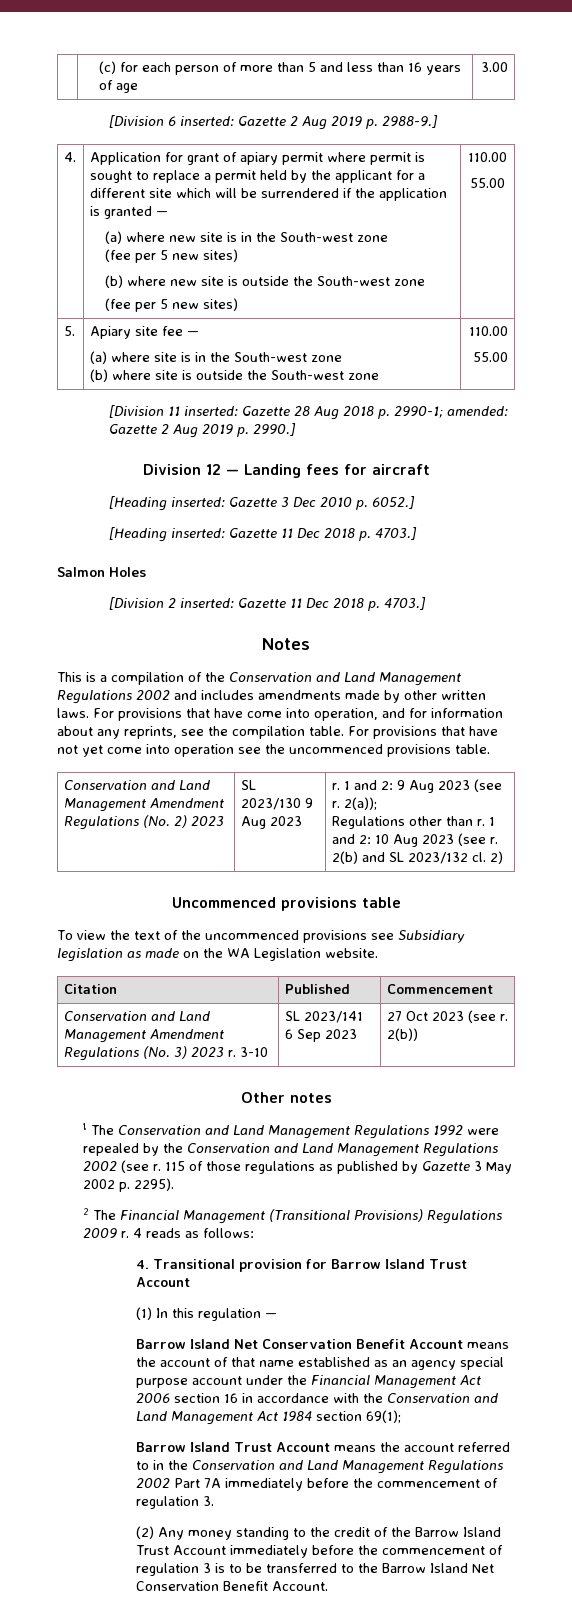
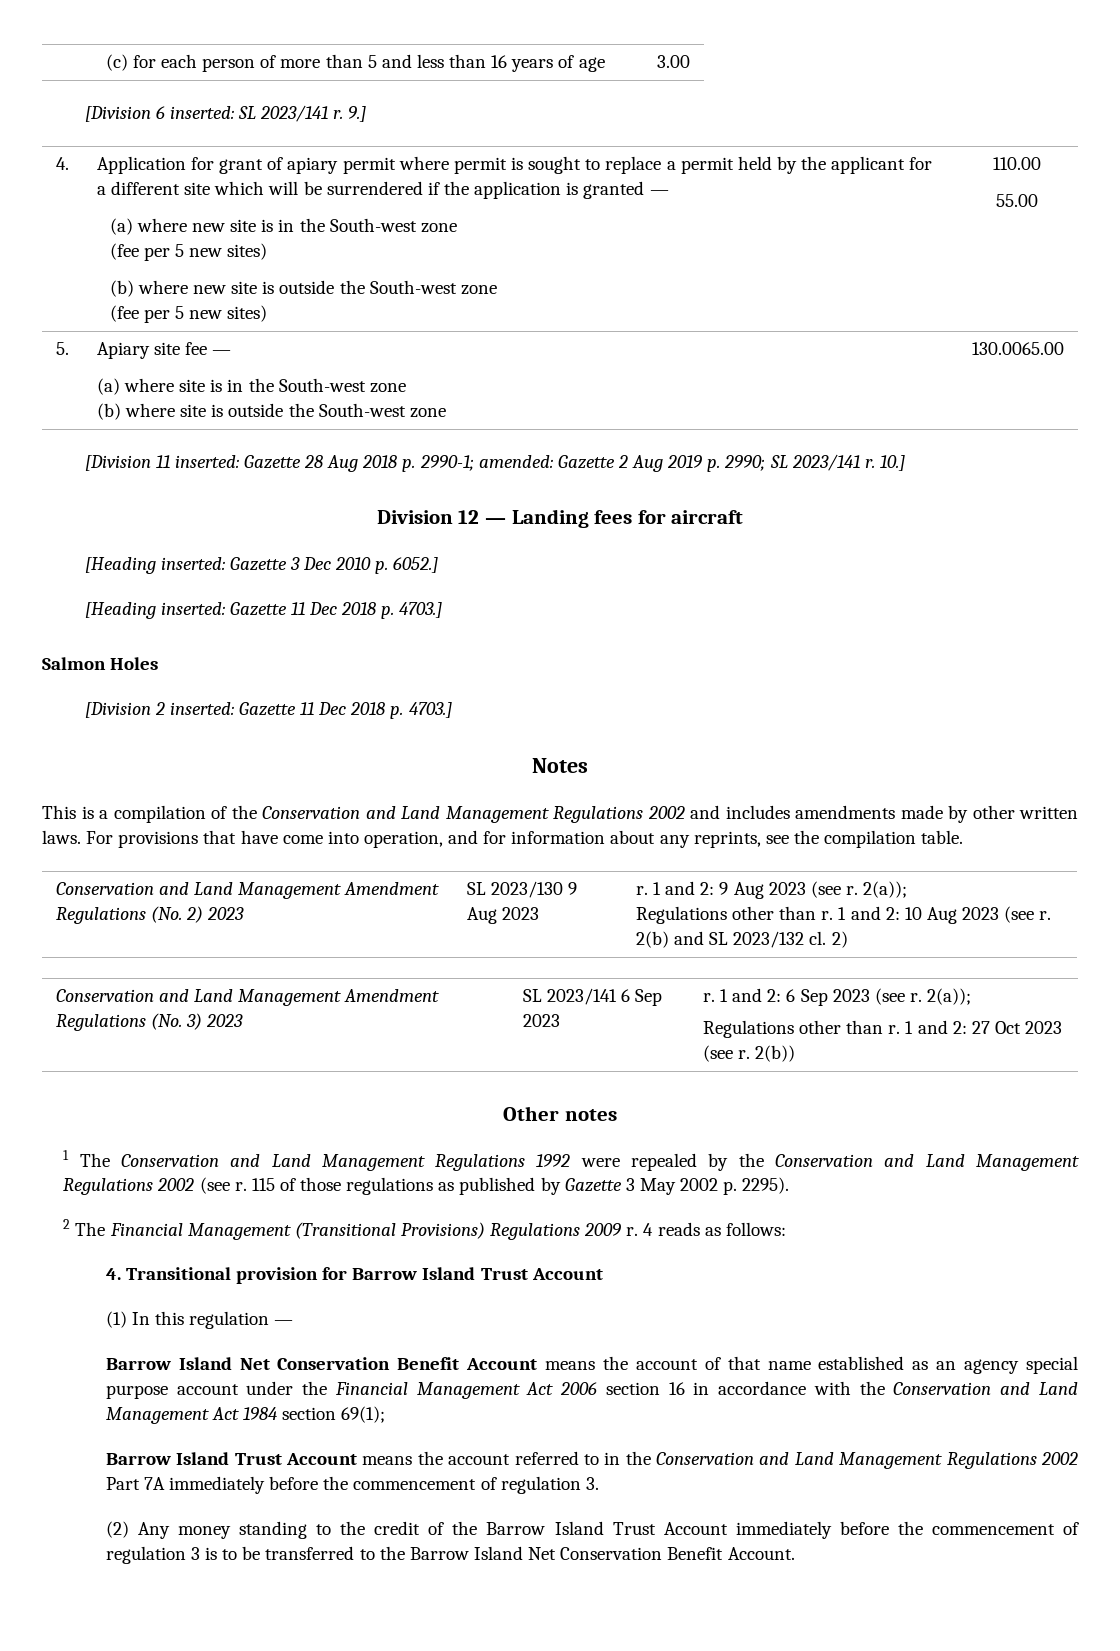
- [Division 6 inserted: Gazette 2 Aug 2019 p. 2988-9.]
+ [Division 6 inserted: SL 2023/141 r. 9.]
  5. | Apiary site fee —
  (a) where site is in the South-west zone
- (b) where site is outside the South-west zone | 110.00
- 55.00
+ (b) where site is outside the South-west zone | 130.0065.00
- [Division 11 inserted: Gazette 28 Aug 2018 p. 2990-1; amended: Gazette 2 Aug 2019 p. 2990.]
+ [Division 11 inserted: Gazette 28 Aug 2018 p. 2990-1; amended: Gazette 2 Aug 2019 p. 2990; SL 2023/141 r. 10.]
- For provisions that have not yet come into operation see the uncommenced provisions table.
- Uncommenced provisions table
- To view the text of the uncommenced provisions see Subsidiary legislation as made on the WA Legislation website.
- Citation | Published | Commencement
- Conservation and Land Management Amendment Regulations (No. 3) 2023 r. 3-10 | SL 2023/141 6 Sep 2023 | 27 Oct 2023 (see r. 2(b))
+ Conservation and Land Management Amendment Regulations (No. 3) 2023 | SL 2023/141 6 Sep 2023 | r. 1 and 2: 6 Sep 2023 (see r. 2(a));
+ Regulations other than r. 1 and 2: 27 Oct 2023 (see r. 2(b))

